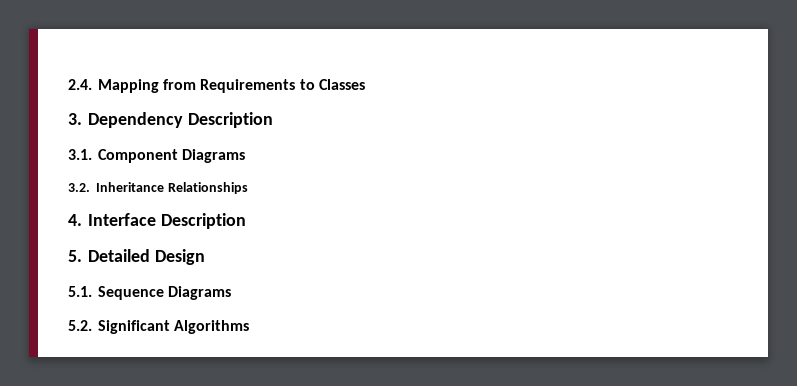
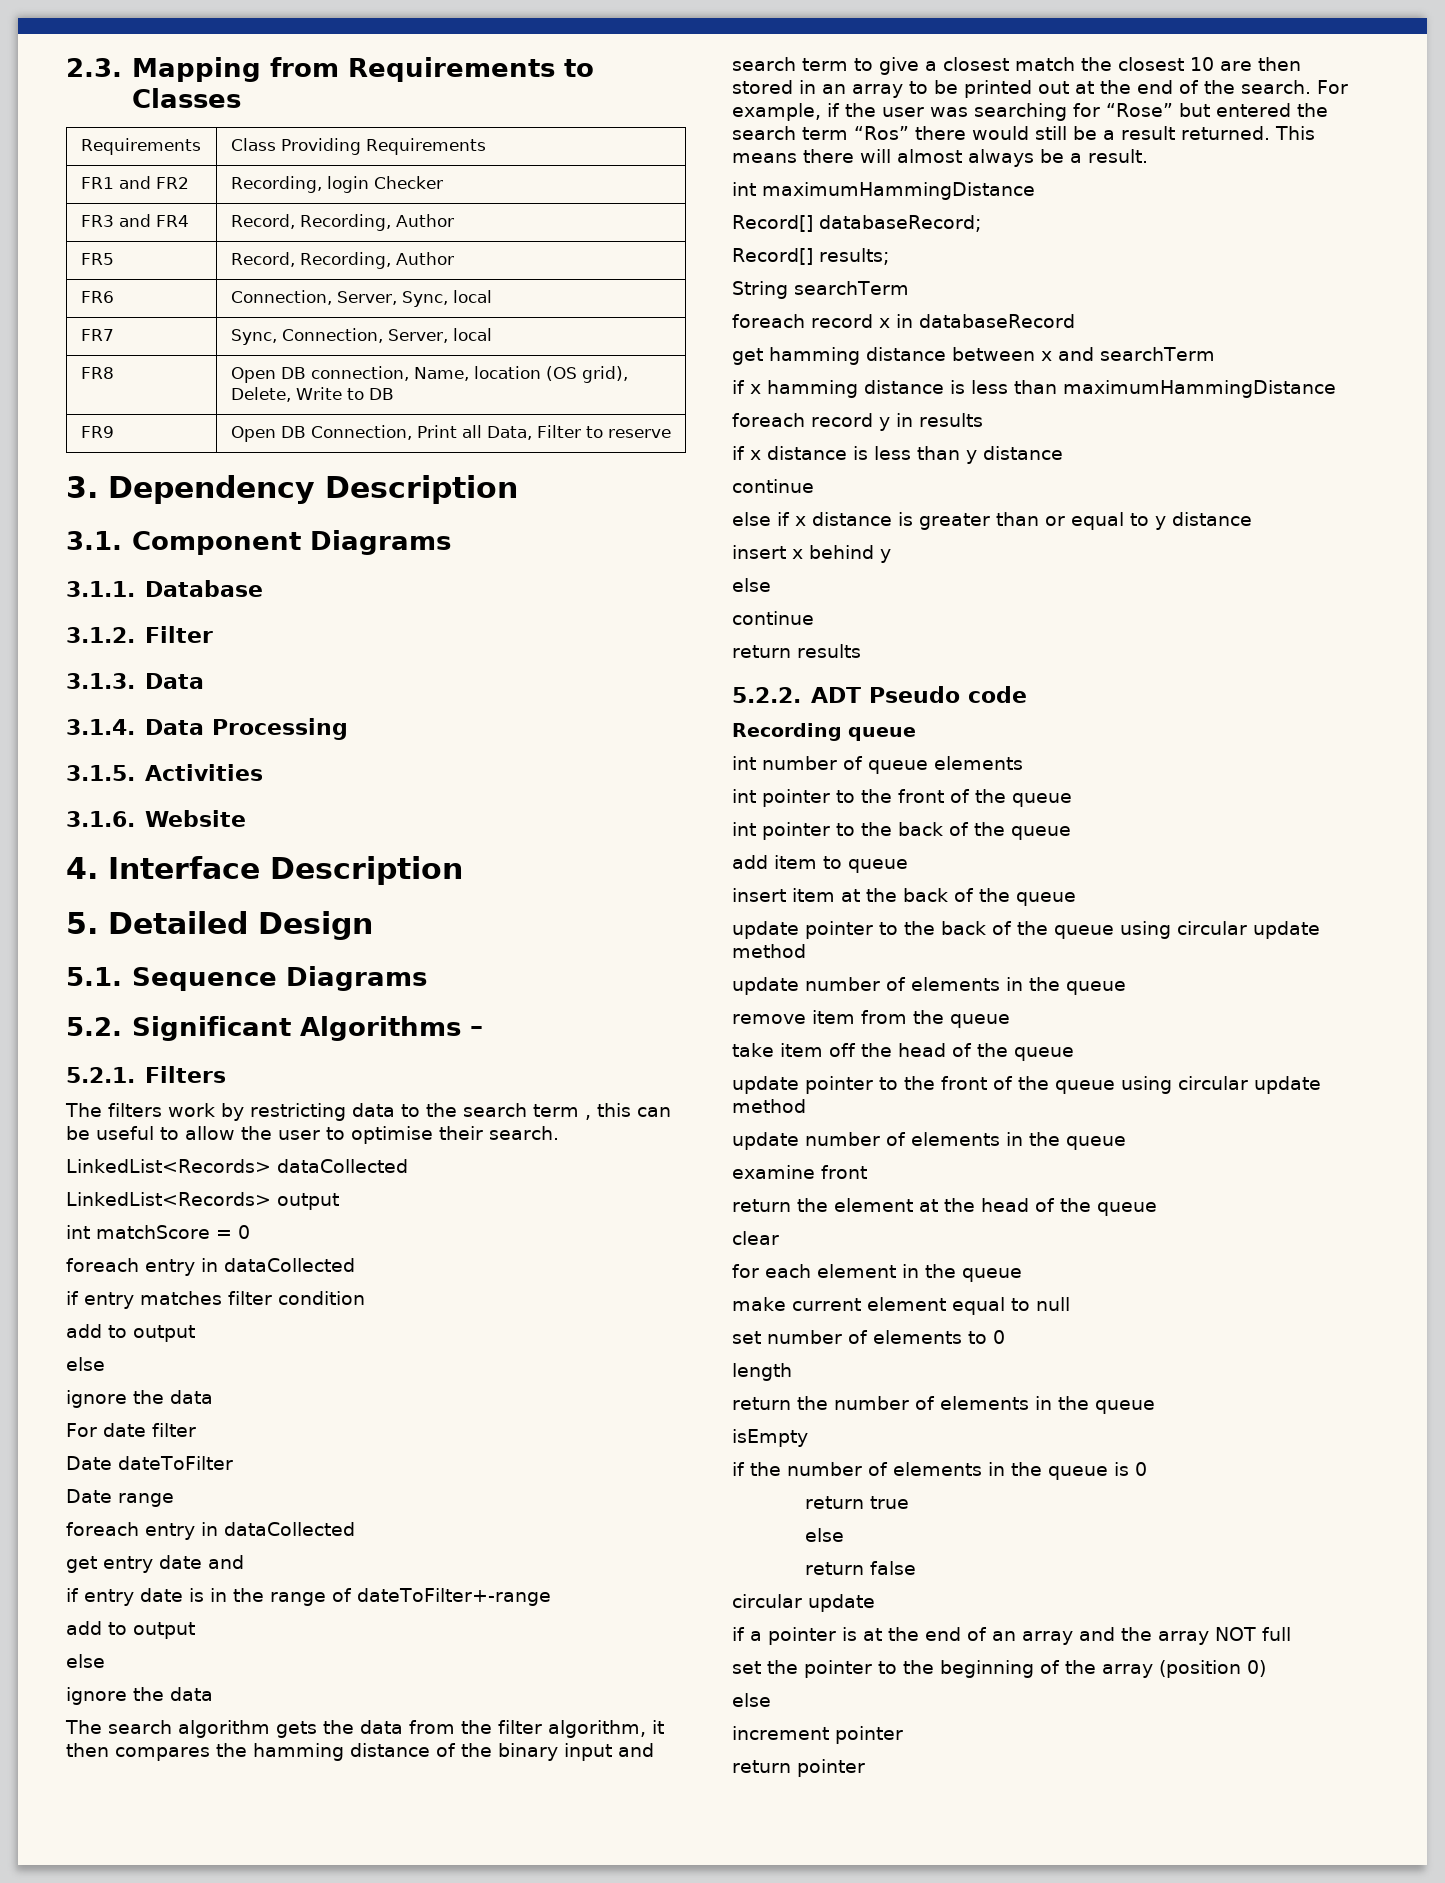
- 2.4. Mapping from Requirements to Classes
+ 2.3. Mapping from Requirements to Classes
+ Requirements | Class Providing Requirements
+ FR1 and FR2 | Recording, login Checker
+ FR3 and FR4 | Record, Recording, Author
+ FR5 | Record, Recording, Author
+ FR6 | Connection, Server, Sync, local
+ FR7 | Sync, Connection, Server, local
+ FR8 | Open DB connection, Name, location (OS grid), Delete, Write to DB
+ FR9 | Open DB Connection, Print all Data, Filter to reserve
- 3.2. Inheritance Relationships
+ 3.1.1. Database
+ 3.1.2. Filter
+ 3.1.3. Data
+ 3.1.4. Data Processing
+ 3.1.5. Activities
+ 3.1.6. Website
- 5.2. Significant Algorithms
+ 5.2. Significant Algorithms –
+ 5.2.1. Filters
+ The filters work by restricting data to the search term , this can be useful to allow the user to optimise their search.
+ LinkedList<Records> dataCollected
+ LinkedList<Records> output
+ int matchScore = 0
+ foreach entry in dataCollected
+ if entry matches filter condition
+ add to output
+ else
+ ignore the data
+ For date filter
+ Date dateToFilter
+ Date range
+ foreach entry in dataCollected
+ get entry date and
+ if entry date is in the range of dateToFilter+-range
+ add to output
+ else
+ ignore the data
+ The search algorithm gets the data from the filter algorithm, it then compares the hamming distance of the binary input and search term to give a closest match the closest 10 are then stored in an array to be printed out at the end of the search. For example, if the user was searching for “Rose” but entered the search term “Ros” there would still be a result returned. This means there will almost always be a result.
+ int maximumHammingDistance
+ Record[] databaseRecord;
+ Record[] results;
+ String searchTerm
+ foreach record x in databaseRecord
+ get hamming distance between x and searchTerm
+ if x hamming distance is less than maximumHammingDistance
+ foreach record y in results
+ if x distance is less than y distance
+ continue
+ else if x distance is greater than or equal to y distance
+ insert x behind y
+ else
+ continue
+ return results
+ 5.2.2. ADT Pseudo code
+ Recording queue
+ int number of queue elements
+ int pointer to the front of the queue
+ int pointer to the back of the queue
+ add item to queue
+ insert item at the back of the queue
+ update pointer to the back of the queue using circular update method
+ update number of elements in the queue
+ remove item from the queue
+ take item off the head of the queue
+ update pointer to the front of the queue using circular update method
+ update number of elements in the queue
+ examine front
+ return the element at the head of the queue
+ clear
+ for each element in the queue
+ make current element equal to null
+ set number of elements to 0
+ length
+ return the number of elements in the queue
+ isEmpty
+ if the number of elements in the queue is 0
+ return true
+ else
+ return false
+ circular update
+ if a pointer is at the end of an array and the array NOT full
+ set the pointer to the beginning of the array (position 0)
+ else
+ increment pointer
+ return pointer

